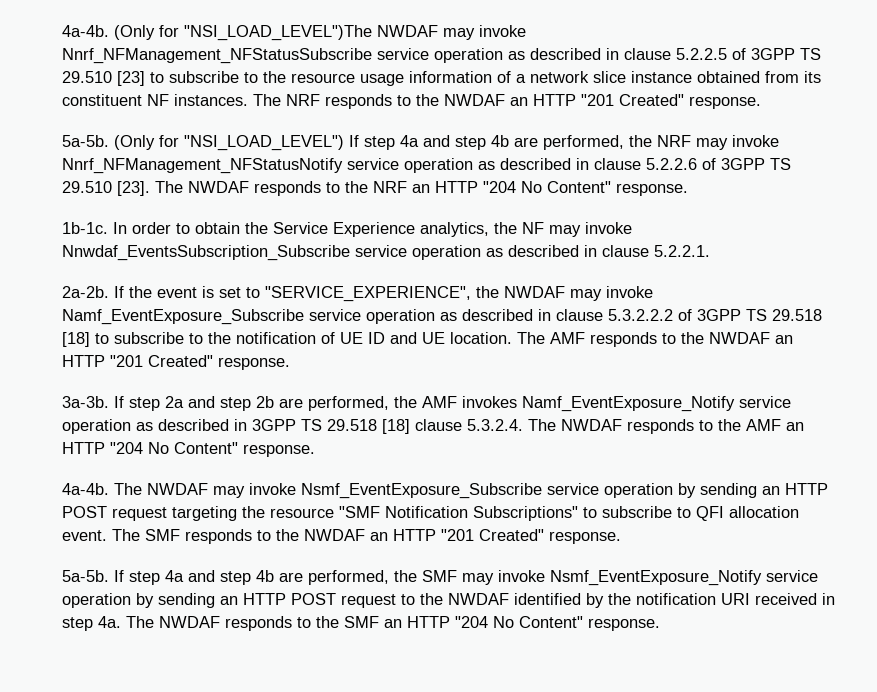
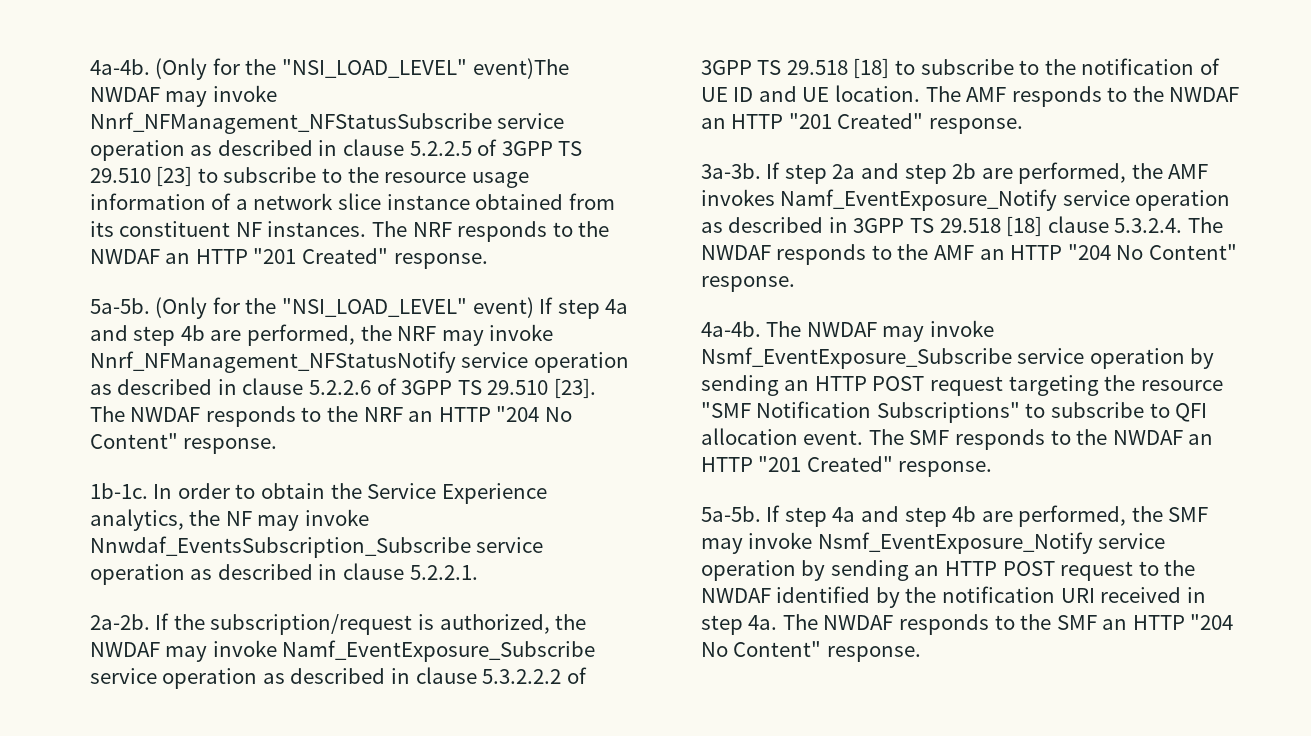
- (Only for "NSI_LOAD_LEVEL")The NWDAF may invoke Nnrf_NFManagement_NFStatusSubscribe service operation as described in clause 5.2.2.5 of 3GPP TS 29.510 [23] to subscribe to the resource usage information of a network slice instance obtained from its constituent NF instances.
+ (Only for the "NSI_LOAD_LEVEL" event)The NWDAF may invoke Nnrf_NFManagement_NFStatusSubscribe service operation as described in clause 5.2.2.5 of 3GPP TS 29.510 [23] to subscribe to the resource usage information of a network slice instance obtained from its constituent NF instances.
- (Only for "NSI_LOAD_LEVEL") If step 4a and step 4b are performed, the NRF may invoke Nnrf_NFManagement_NFStatusNotify service operation as described in clause 5.2.2.6 of 3GPP TS 29.510 [23].
+ (Only for the "NSI_LOAD_LEVEL" event) If step 4a and step 4b are performed, the NRF may invoke Nnrf_NFManagement_NFStatusNotify service operation as described in clause 5.2.2.6 of 3GPP TS 29.510 [23].
- If the event is set to "SERVICE_EXPERIENCE", the NWDAF may invoke Namf_EventExposure_Subscribe service operation as described in clause 5.3.2.2.2 of 3GPP TS 29.518 [18] to subscribe to the notification of UE ID and UE location.
+ If the subscription/request is authorized, the NWDAF may invoke Namf_EventExposure_Subscribe service operation as described in clause 5.3.2.2.2 of 3GPP TS 29.518 [18] to subscribe to the notification of UE ID and UE location.

